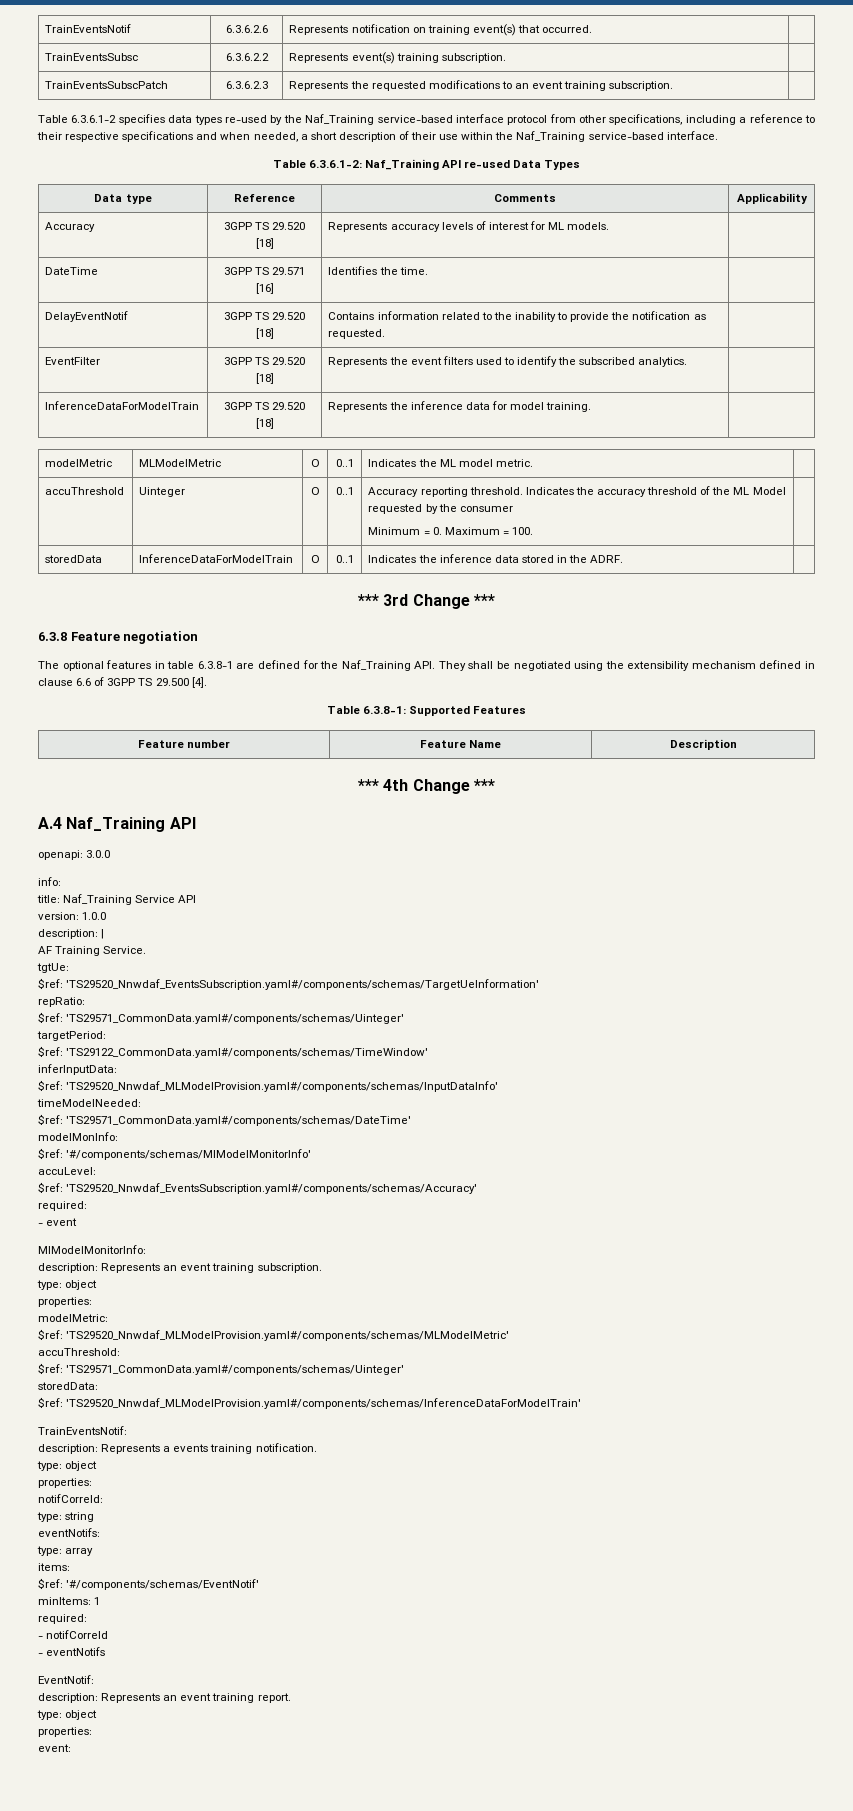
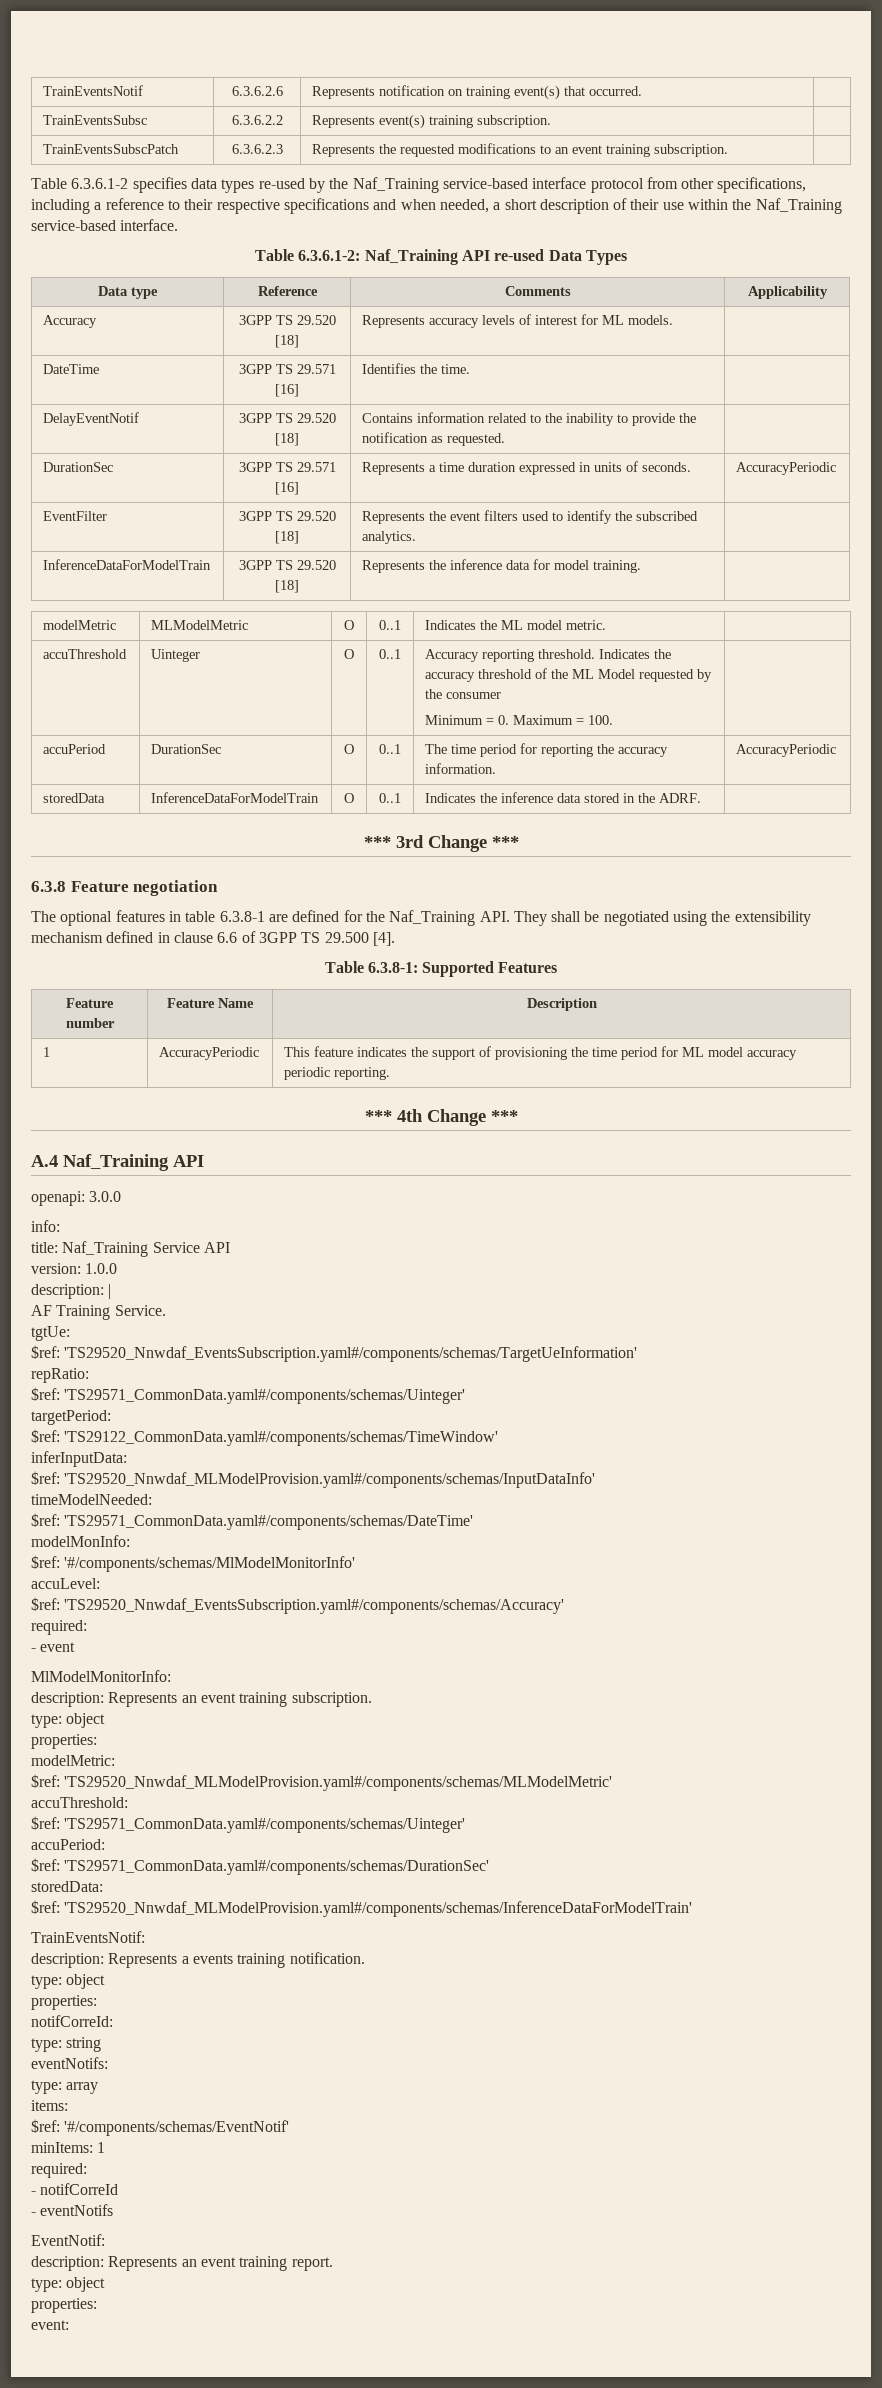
+ DurationSec | 3GPP TS 29.571 [16] | Represents a time duration expressed in units of seconds. | AccuracyPeriodic
+ accuPeriod | DurationSec | O | 0..1 | The time period for reporting the accuracy information. | AccuracyPeriodic
+ 1 | AccuracyPeriodic | This feature indicates the support of provisioning the time period for ML model accuracy periodic reporting.
+ accuPeriod:
+ $ref: 'TS29571_CommonData.yaml#/components/schemas/DurationSec'

